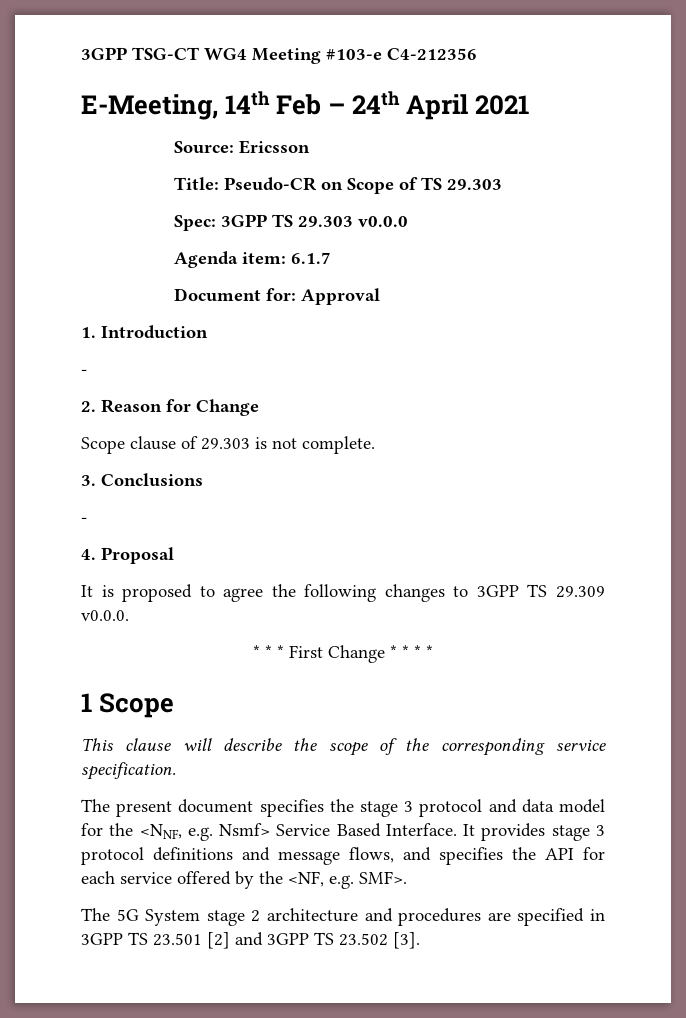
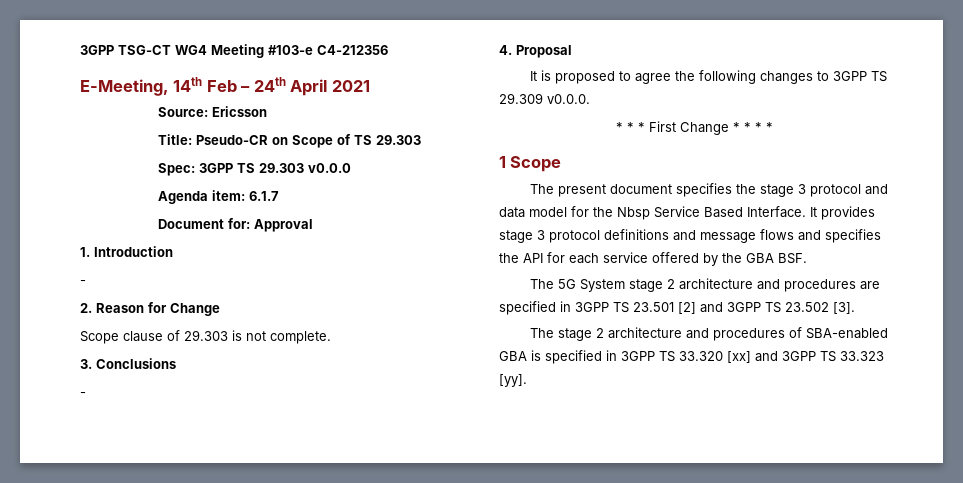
- This clause will describe the scope of the corresponding service specification.
- The present document specifies the stage 3 protocol and data model for the <NNF, e.g. Nsmf> Service Based Interface.
+ The present document specifies the stage 3 protocol and data model for the Nbsp Service Based Interface.
- It provides stage 3 protocol definitions and message flows, and specifies the API for each service offered by the <NF, e.g. SMF>.
+ It provides stage 3 protocol definitions and message flows and specifies the API for each service offered by the GBA BSF.
+ The stage 2 architecture and procedures of SBA-enabled GBA is specified in 3GPP TS 33.320 [xx] and 3GPP TS 33.323 [yy].

